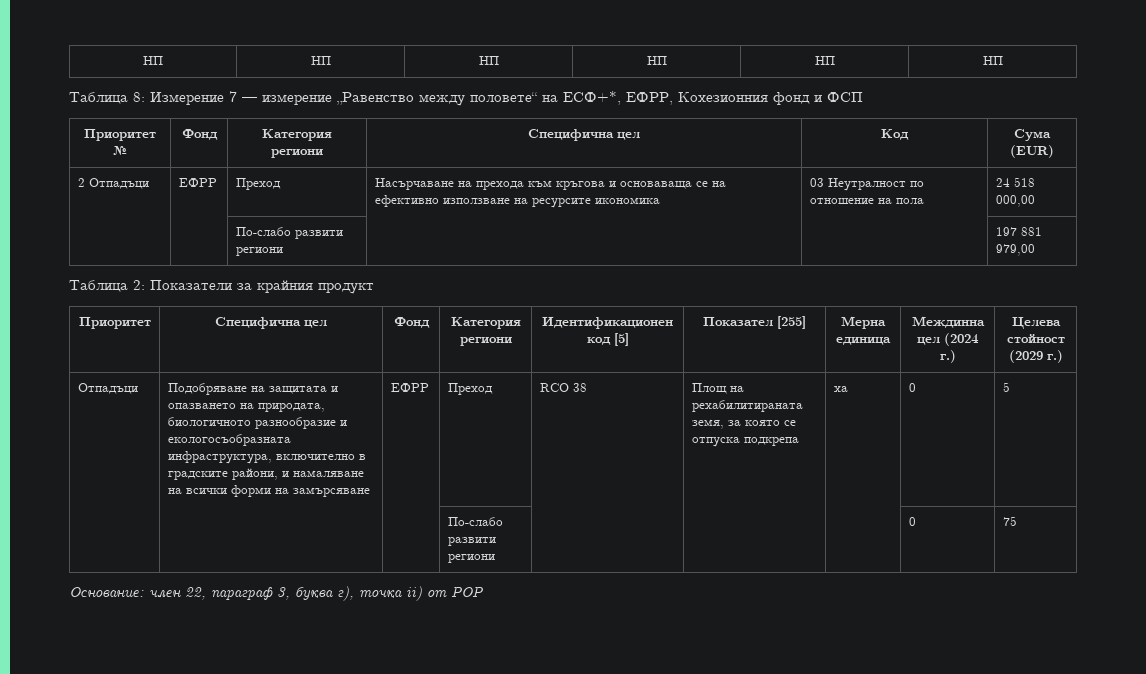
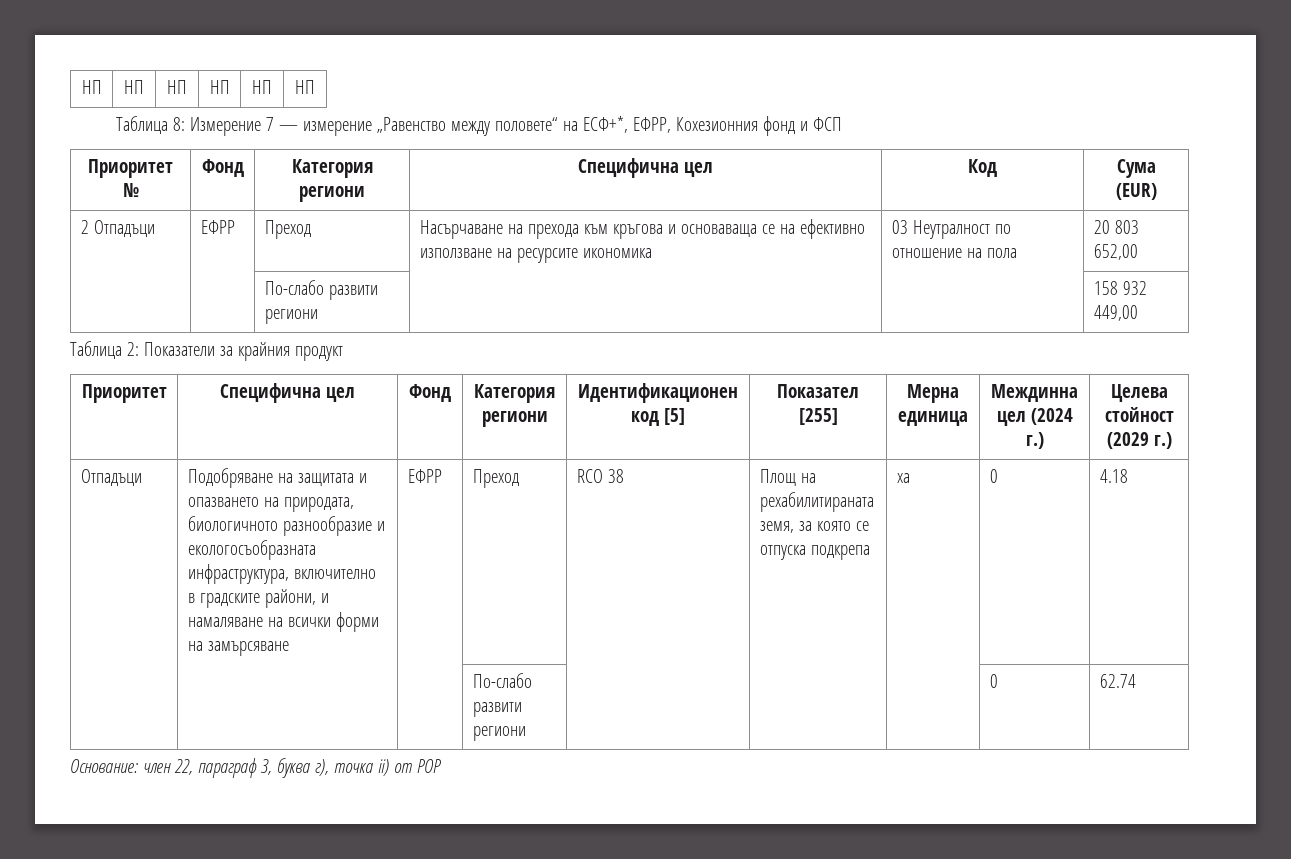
- 2 Отпадъци | ЕФРР | Преход | Насърчаване на прехода към кръгова и основаваща се на ефективно използване на ресурсите икономика | 03 Неутралност по отношение на пола | 24 518 000,00
- | | По-слабо развити региони | | | 197 881 979,00
+ 2 Отпадъци | ЕФРР | Преход | Насърчаване на прехода към кръгова и основаваща се на ефективно използване на ресурсите икономика | 03 Неутралност по отношение на пола | 20 803 652,00
+ | | По-слабо развити региони | | | 158 932 449,00
- Отпадъци | Подобряване на защитата и опазването на природата, биологичното разнообразие и екологосъобразната инфраструктура, включително в градските райони, и намаляване на всички форми на замърсяване | ЕФРР | Преход | RCO 38 | Площ на рехабилитираната земя, за която се отпуска подкрепа | ха | 0 | 5
+ Отпадъци | Подобряване на защитата и опазването на природата, биологичното разнообразие и екологосъобразната инфраструктура, включително в градските райони, и намаляване на всички форми на замърсяване | ЕФРР | Преход | RCO 38 | Площ на рехабилитираната земя, за която се отпуска подкрепа | ха | 0 | 4.18
- | | | По-слабо развити региони | | | | 0 | 75
+ | | | По-слабо развити региони | | | | 0 | 62.74

